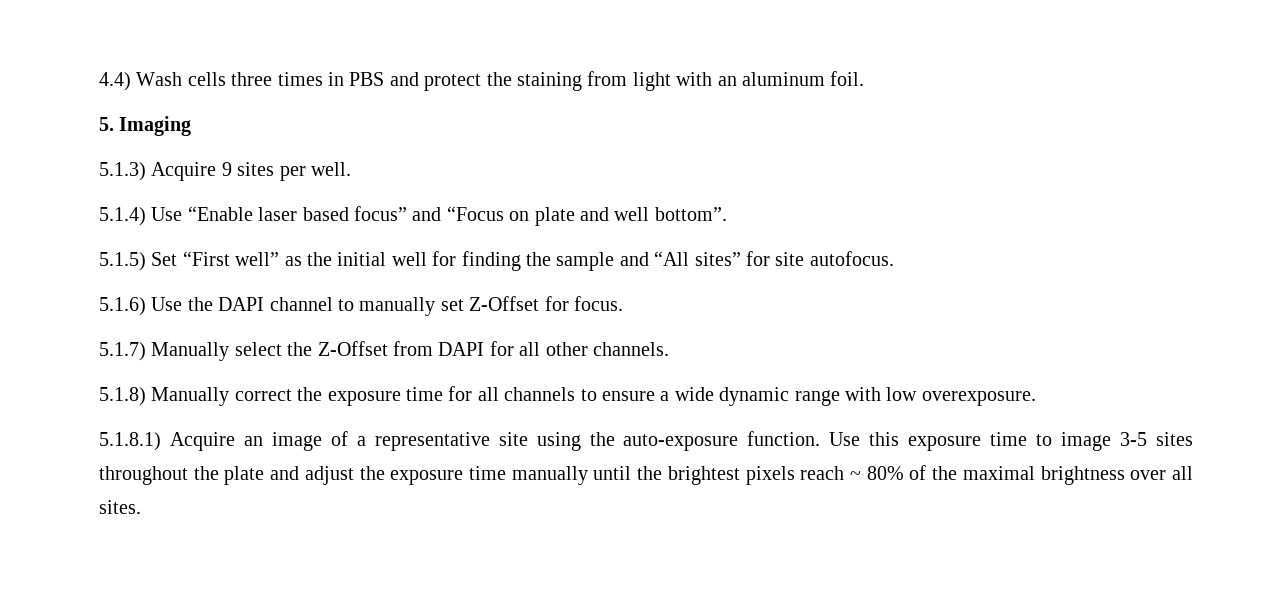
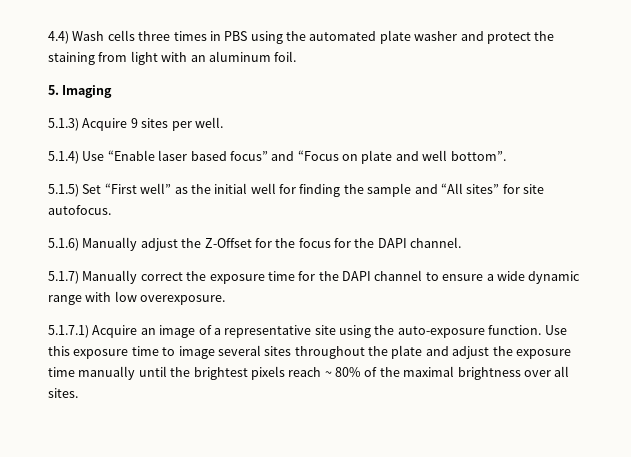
- 4.4) Wash cells three times in PBS and protect the staining from light with an aluminum foil.
+ 4.4) Wash cells three times in PBS using the automated plate washer and protect the staining from light with an aluminum foil.
- 5.1.6) Use the DAPI channel to manually set Z-Offset for focus.
- 5.1.7) Manually select the Z-Offset from DAPI for all other channels.
- 5.1.8) Manually correct the exposure time for all channels to ensure a wide dynamic range with low overexposure.
+ 5.1.6) Manually adjust the Z-Offset for the focus for the DAPI channel.
+ 5.1.7) Manually correct the exposure time for the DAPI channel to ensure a wide dynamic range with low overexposure.
- 5.1.8.1) Acquire an image of a representative site using the auto-exposure function.
+ 5.1.7.1) Acquire an image of a representative site using the auto-exposure function.
- Use this exposure time to image 3-5 sites throughout the plate and adjust the exposure time manually until the brightest pixels reach ~ 80% of the maximal brightness over all sites.
+ Use this exposure time to image several sites throughout the plate and adjust the exposure time manually until the brightest pixels reach ~ 80% of the maximal brightness over all sites.

